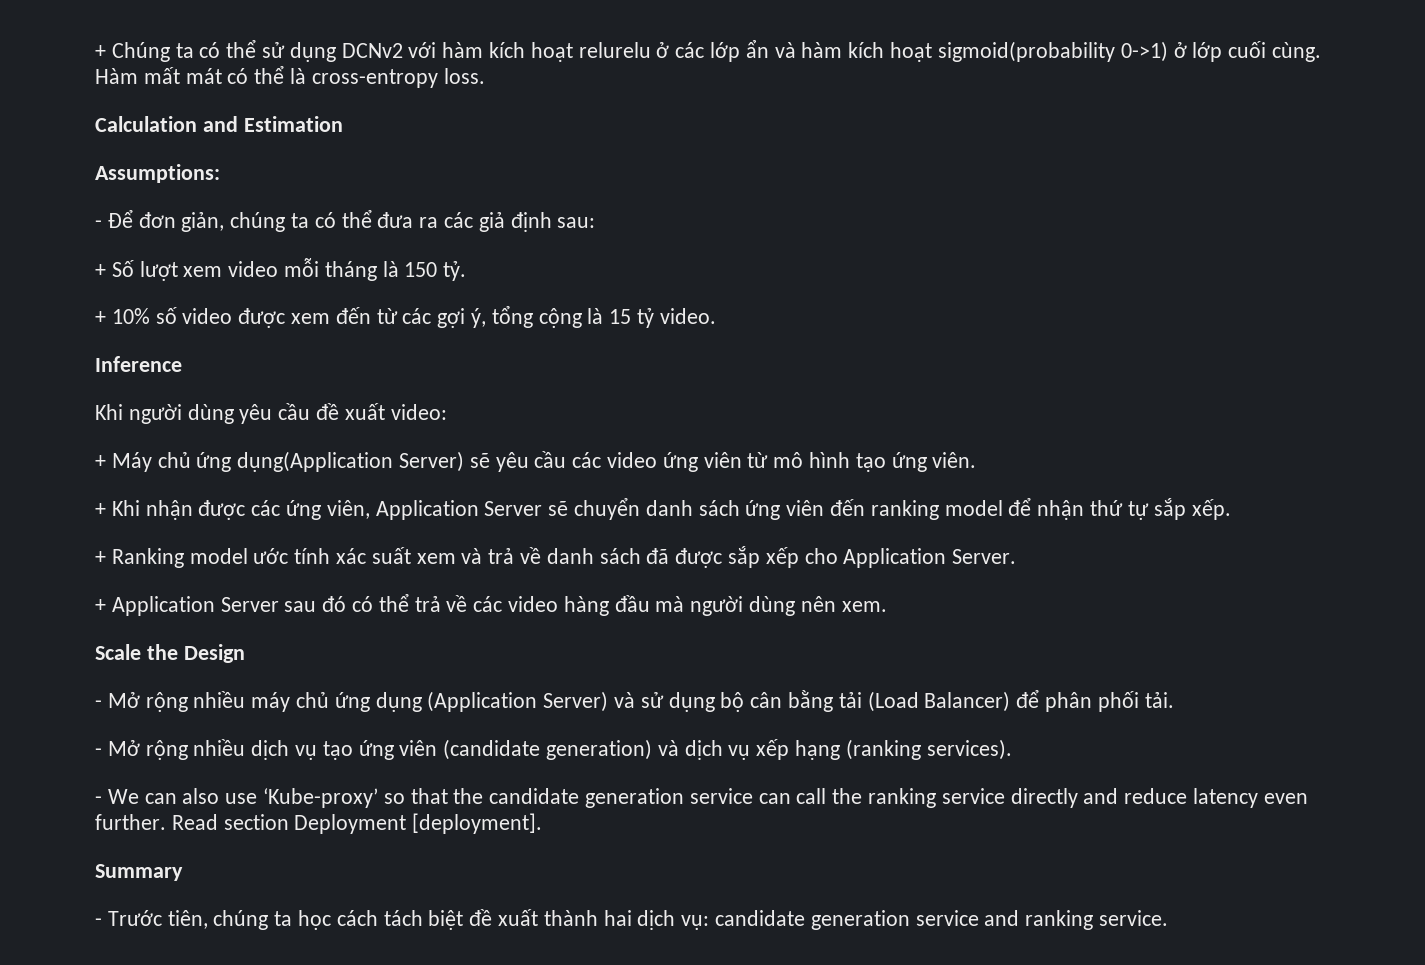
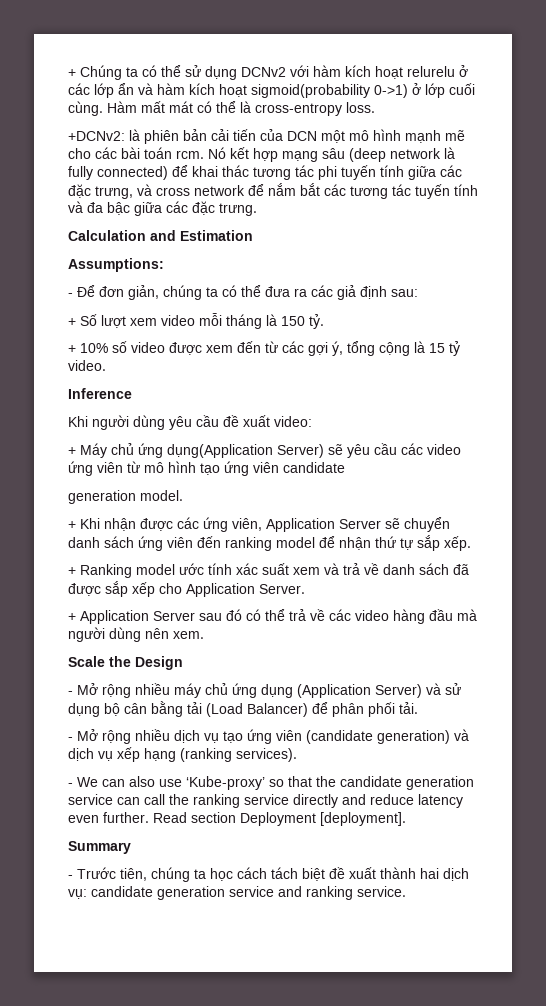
+ +DCNv2: là phiên bản cải tiến của DCN một mô hình mạnh mẽ cho các bài toán rcm. Nó kết hợp mạng sâu (deep network là fully connected) để khai thác tương tác phi tuyến tính giữa các đặc trưng, và cross network để nắm bắt các tương tác tuyến tính và đa bậc giữa các đặc trưng.
- + Máy chủ ứng dụng(Application Server) sẽ yêu cầu các video ứng viên từ mô hình tạo ứng viên.
+ + Máy chủ ứng dụng(Application Server) sẽ yêu cầu các video ứng viên từ mô hình tạo ứng viên candidate
+ generation model.

